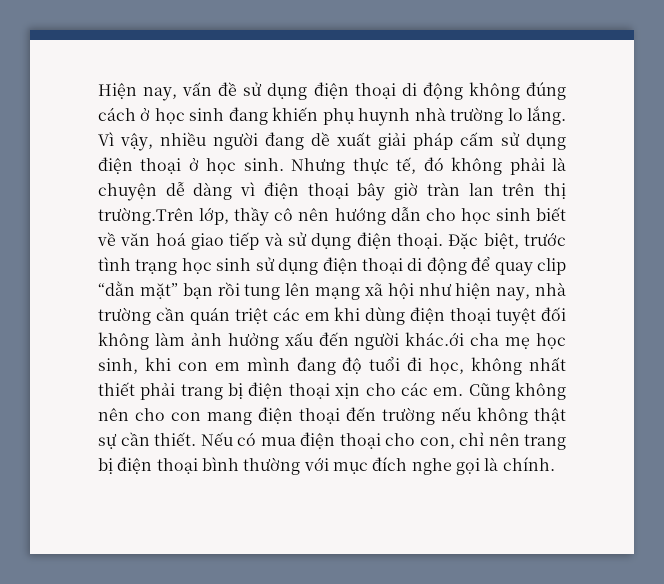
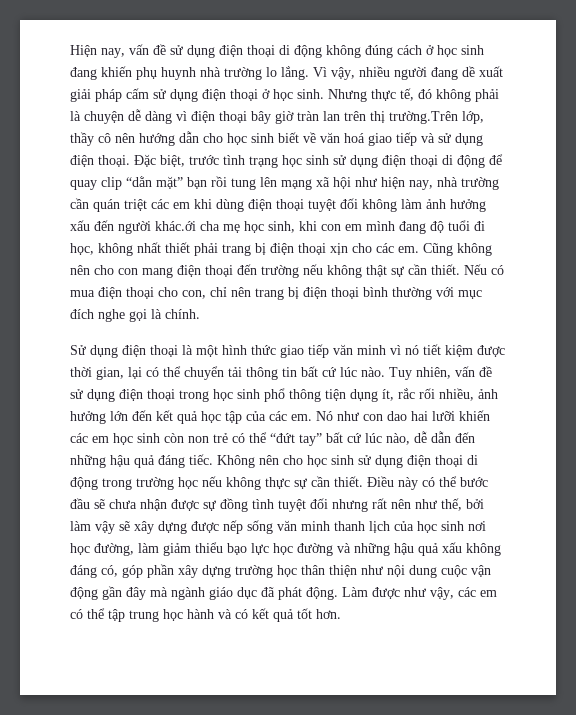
+ Sử dụng điện thoại là một hình thức giao tiếp văn minh vì nó tiết kiệm được thời gian, lại có thể chuyển tải thông tin bất cứ lúc nào. Tuy nhiên, vấn đề sử dụng điện thoại trong học sinh phổ thông tiện dụng ít, rắc rối nhiều, ảnh hưởng lớn đến kết quả học tập của các em. Nó như con dao hai lưỡi khiến các em học sinh còn non trẻ có thể “đứt tay” bất cứ lúc nào, dễ dẫn đến những hậu quả đáng tiếc. Không nên cho học sinh sử dụng điện thoại di động trong trường học nếu không thực sự cần thiết. Điều này có thể bước đầu sẽ chưa nhận được sự đồng tình tuyệt đối nhưng rất nên như thế, bởi làm vậy sẽ xây dựng được nếp sống văn minh thanh lịch của học sinh nơi học đường, làm giảm thiểu bạo lực học đường và những hậu quả xấu không đáng có, góp phần xây dựng trường học thân thiện như nội dung cuộc vận động gần đây mà ngành giáo dục đã phát động. Làm được như vậy, các em có thể tập trung học hành và có kết quả tốt hơn.

